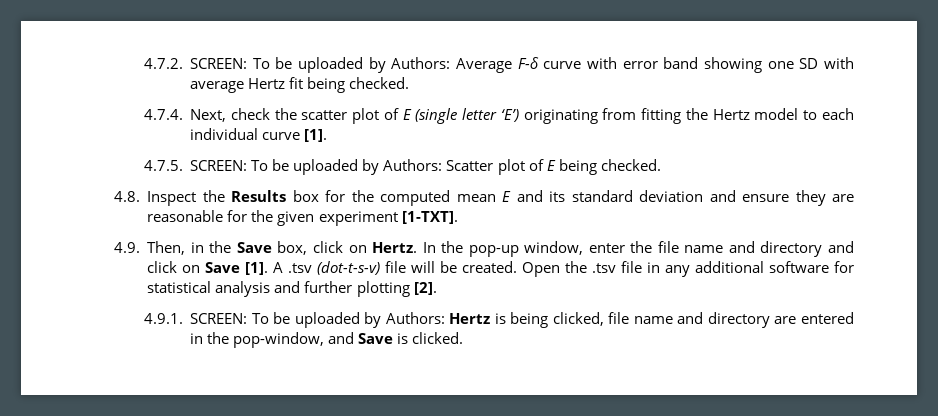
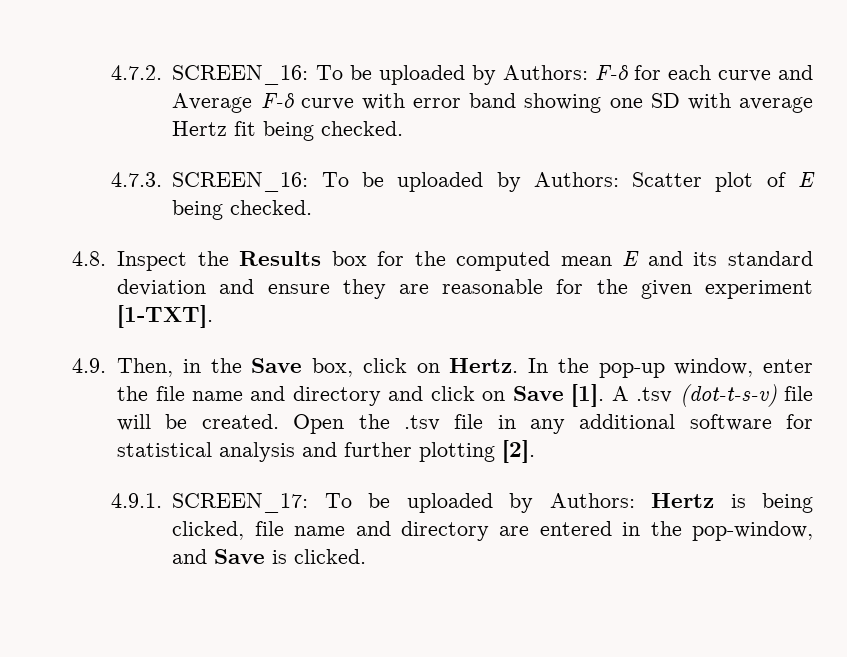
- 4.7.2. SCREEN: To be uploaded by Authors: Average F-δ curve with error band showing one SD with average Hertz fit being checked.
+ 4.7.2. SCREEN_16: To be uploaded by Authors: F-δ for each curve and Average F-δ curve with error band showing one SD with average Hertz fit being checked.
- 4.7.4. Next, check the scatter plot of E (single letter ‘E’) originating from fitting the Hertz model to each individual curve [1].
- 4.7.5. SCREEN: To be uploaded by Authors: Scatter plot of E being checked.
+ 4.7.3. SCREEN_16: To be uploaded by Authors: Scatter plot of E being checked.
- 4.9.1. SCREEN: To be uploaded by Authors: Hertz is being clicked, file name and directory are entered in the pop-window, and Save is clicked.
+ 4.9.1. SCREEN_17: To be uploaded by Authors: Hertz is being clicked, file name and directory are entered in the pop-window, and Save is clicked.

